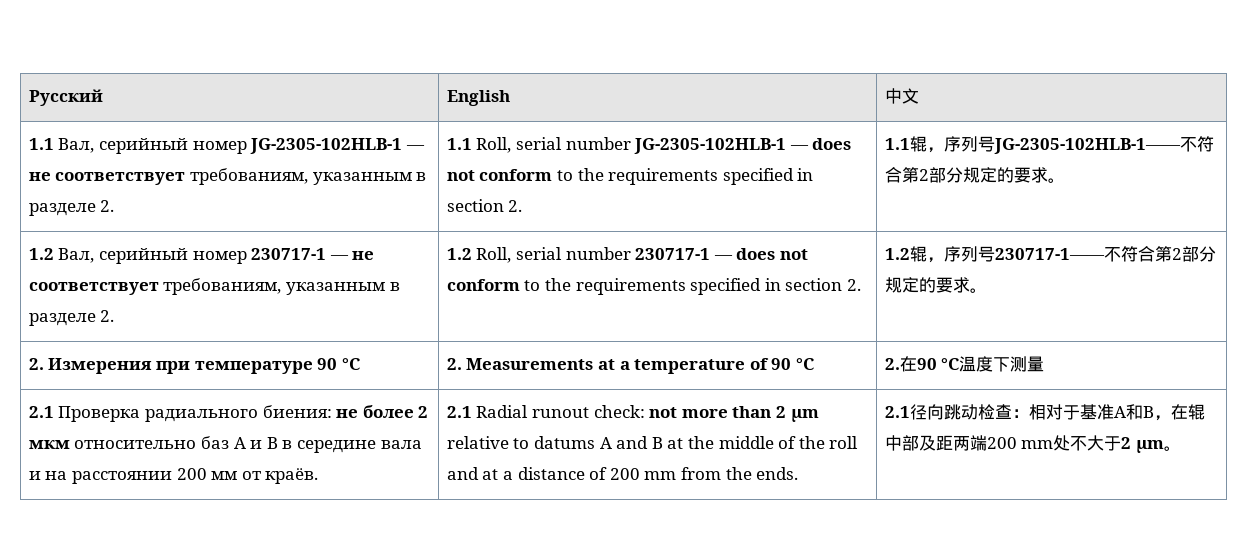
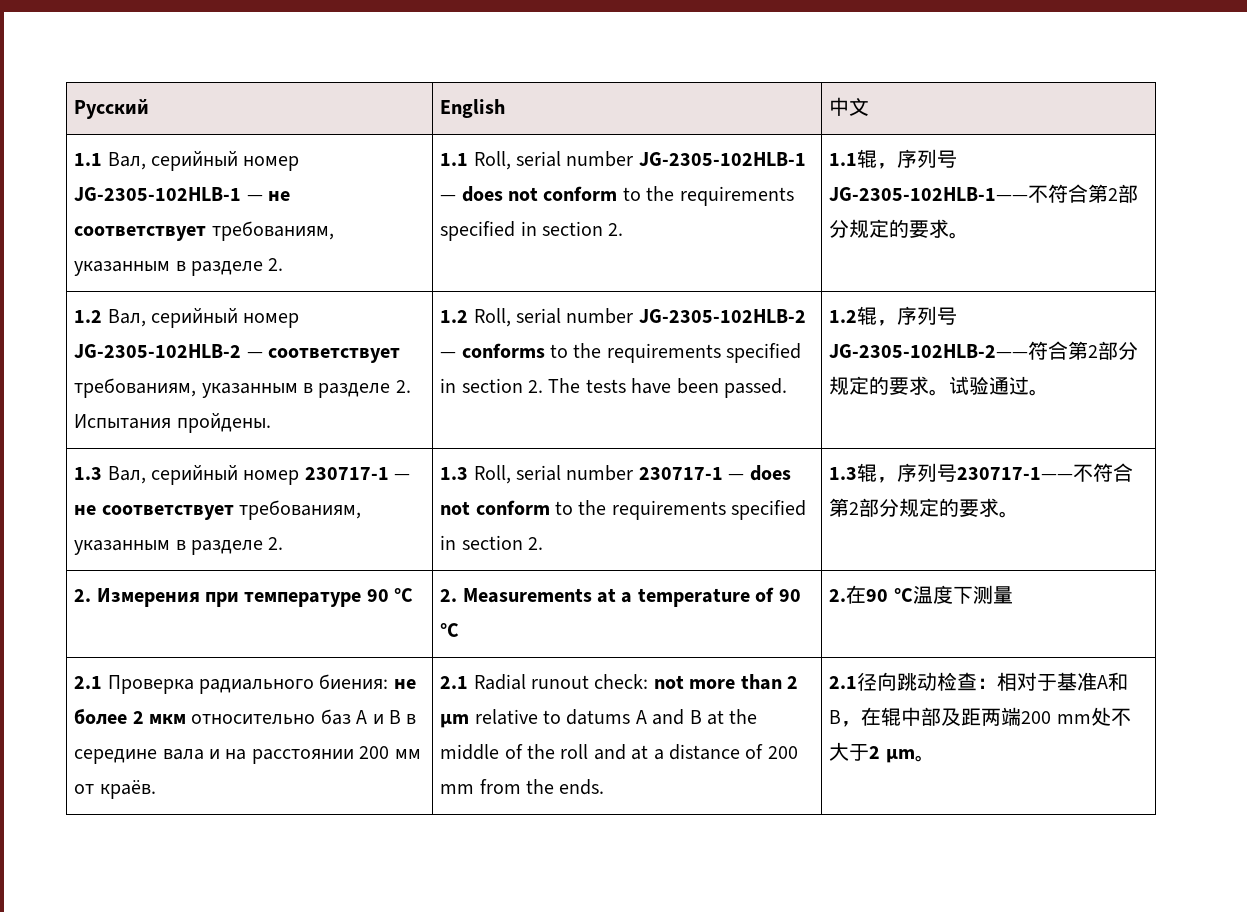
- 1.2 Вал, серийный номер 230717-1 — не соответствует требованиям, указанным в разделе 2.
+ 1.2 Вал, серийный номер JG-2305-102HLB-2 — соответствует требованиям, указанным в разделе 2. Испытания пройдены. | 1.2 Roll, serial number JG-2305-102HLB-2 — conforms to the requirements specified in section 2. The tests have been passed. | 1.2辊，序列号JG-2305-102HLB-2——符合第2部分规定的要求。试验通过。
+ 1.3 Вал, серийный номер 230717-1 — не соответствует требованиям, указанным в разделе 2.
- 1.2 Roll, serial number 230717-1 — does not conform to the requirements specified in section 2.
+ 1.3 Roll, serial number 230717-1 — does not conform to the requirements specified in section 2.
- 1.2辊，序列号230717-1——不符合第2部分规定的要求。
+ 1.3辊，序列号230717-1——不符合第2部分规定的要求。

